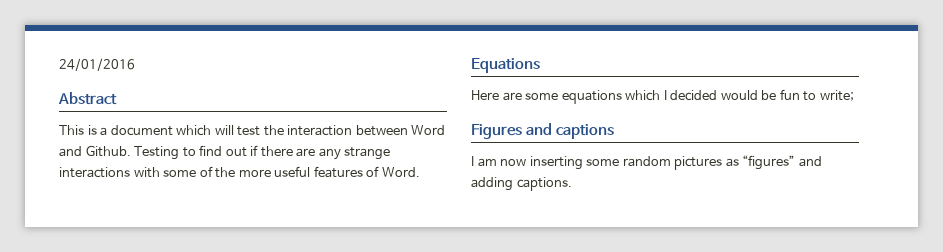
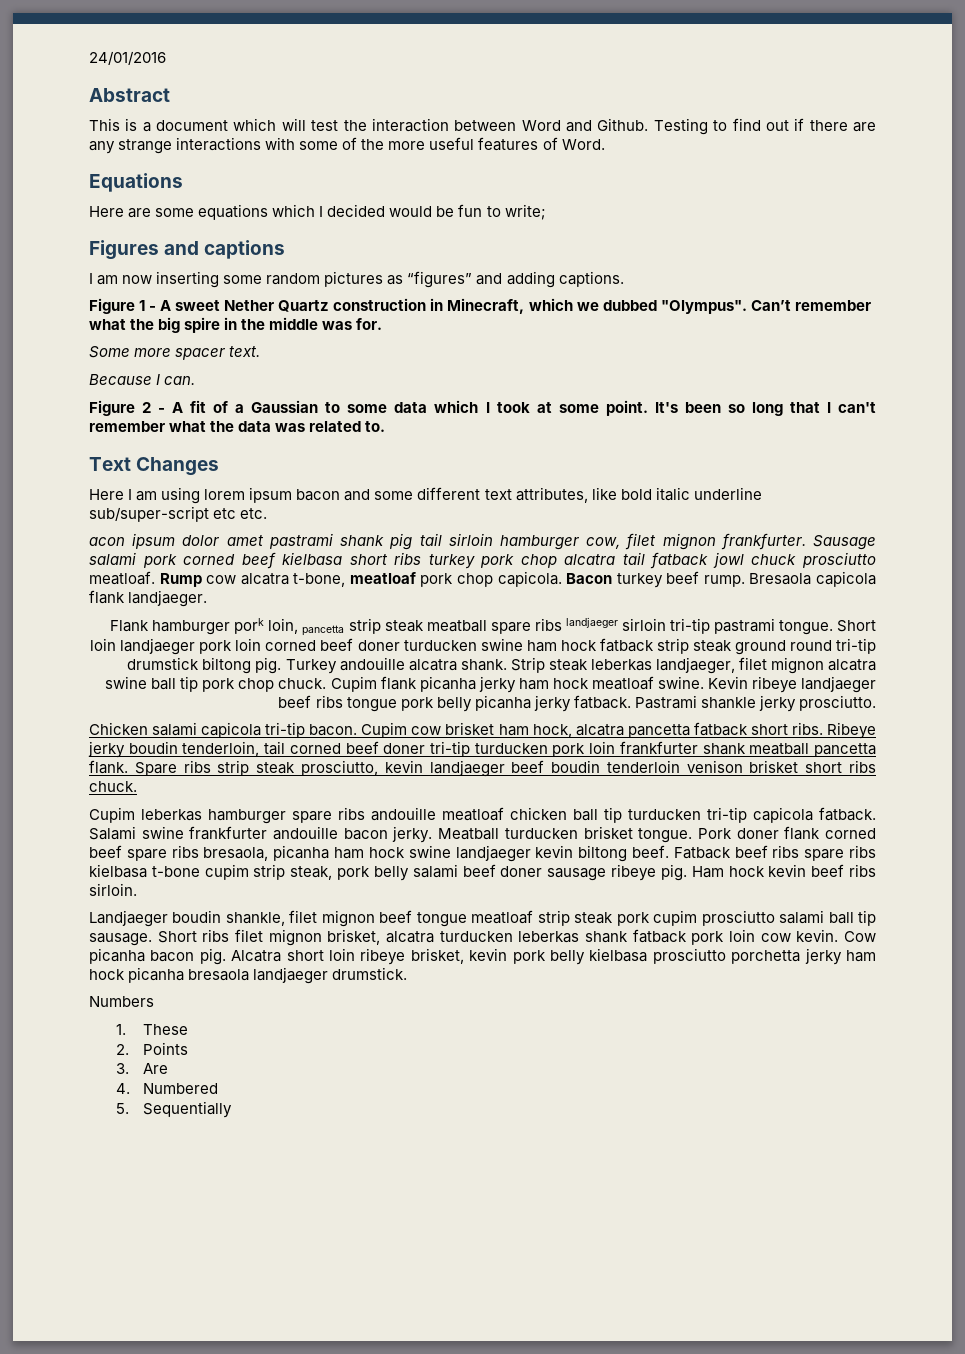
+ Figure 1 - A sweet Nether Quartz construction in Minecraft, which we dubbed "Olympus". Can’t remember what the big spire in the middle was for.
+ Some more spacer text.
+ Because I can.
+ Figure 2 - A fit of a Gaussian to some data which I took at some point. It's been so long that I can't remember what the data was related to.
+ Text Changes
+ Here I am using lorem ipsum bacon and some different text attributes, like bold italic underline sub/super-script etc etc.
+ acon ipsum dolor amet pastrami shank pig tail sirloin hamburger cow, filet mignon frankfurter. Sausage salami pork corned beef kielbasa short ribs turkey pork chop alcatra tail fatback jowl chuck prosciutto meatloaf. Rump cow alcatra t-bone, meatloaf pork chop capicola. Bacon turkey beef rump. Bresaola capicola flank landjaeger.
+ Flank hamburger pork loin, pancetta strip steak meatball spare ribs landjaeger sirloin tri-tip pastrami tongue. Short loin landjaeger pork loin corned beef doner turducken swine ham hock fatback strip steak ground round tri-tip drumstick biltong pig. Turkey andouille alcatra shank. Strip steak leberkas landjaeger, filet mignon alcatra swine ball tip pork chop chuck. Cupim flank picanha jerky ham hock meatloaf swine. Kevin ribeye landjaeger beef ribs tongue pork belly picanha jerky fatback. Pastrami shankle jerky prosciutto.
+ Chicken salami capicola tri-tip bacon. Cupim cow brisket ham hock, alcatra pancetta fatback short ribs. Ribeye jerky boudin tenderloin, tail corned beef doner tri-tip turducken pork loin frankfurter shank meatball pancetta flank. Spare ribs strip steak prosciutto, kevin landjaeger beef boudin tenderloin venison brisket short ribs chuck.
+ Cupim leberkas hamburger spare ribs andouille meatloaf chicken ball tip turducken tri-tip capicola fatback. Salami swine frankfurter andouille bacon jerky. Meatball turducken brisket tongue. Pork doner flank corned beef spare ribs bresaola, picanha ham hock swine landjaeger kevin biltong beef. Fatback beef ribs spare ribs kielbasa t-bone cupim strip steak, pork belly salami beef doner sausage ribeye pig. Ham hock kevin beef ribs sirloin.
+ Landjaeger boudin shankle, filet mignon beef tongue meatloaf strip steak pork cupim prosciutto salami ball tip sausage. Short ribs filet mignon brisket, alcatra turducken leberkas shank fatback pork loin cow kevin. Cow picanha bacon pig. Alcatra short loin ribeye brisket, kevin pork belly kielbasa prosciutto porchetta jerky ham hock picanha bresaola landjaeger drumstick.
+ Numbers
+ 1. These
+ 2. Points
+ 3. Are
+ 4. Numbered
+ 5. Sequentially

